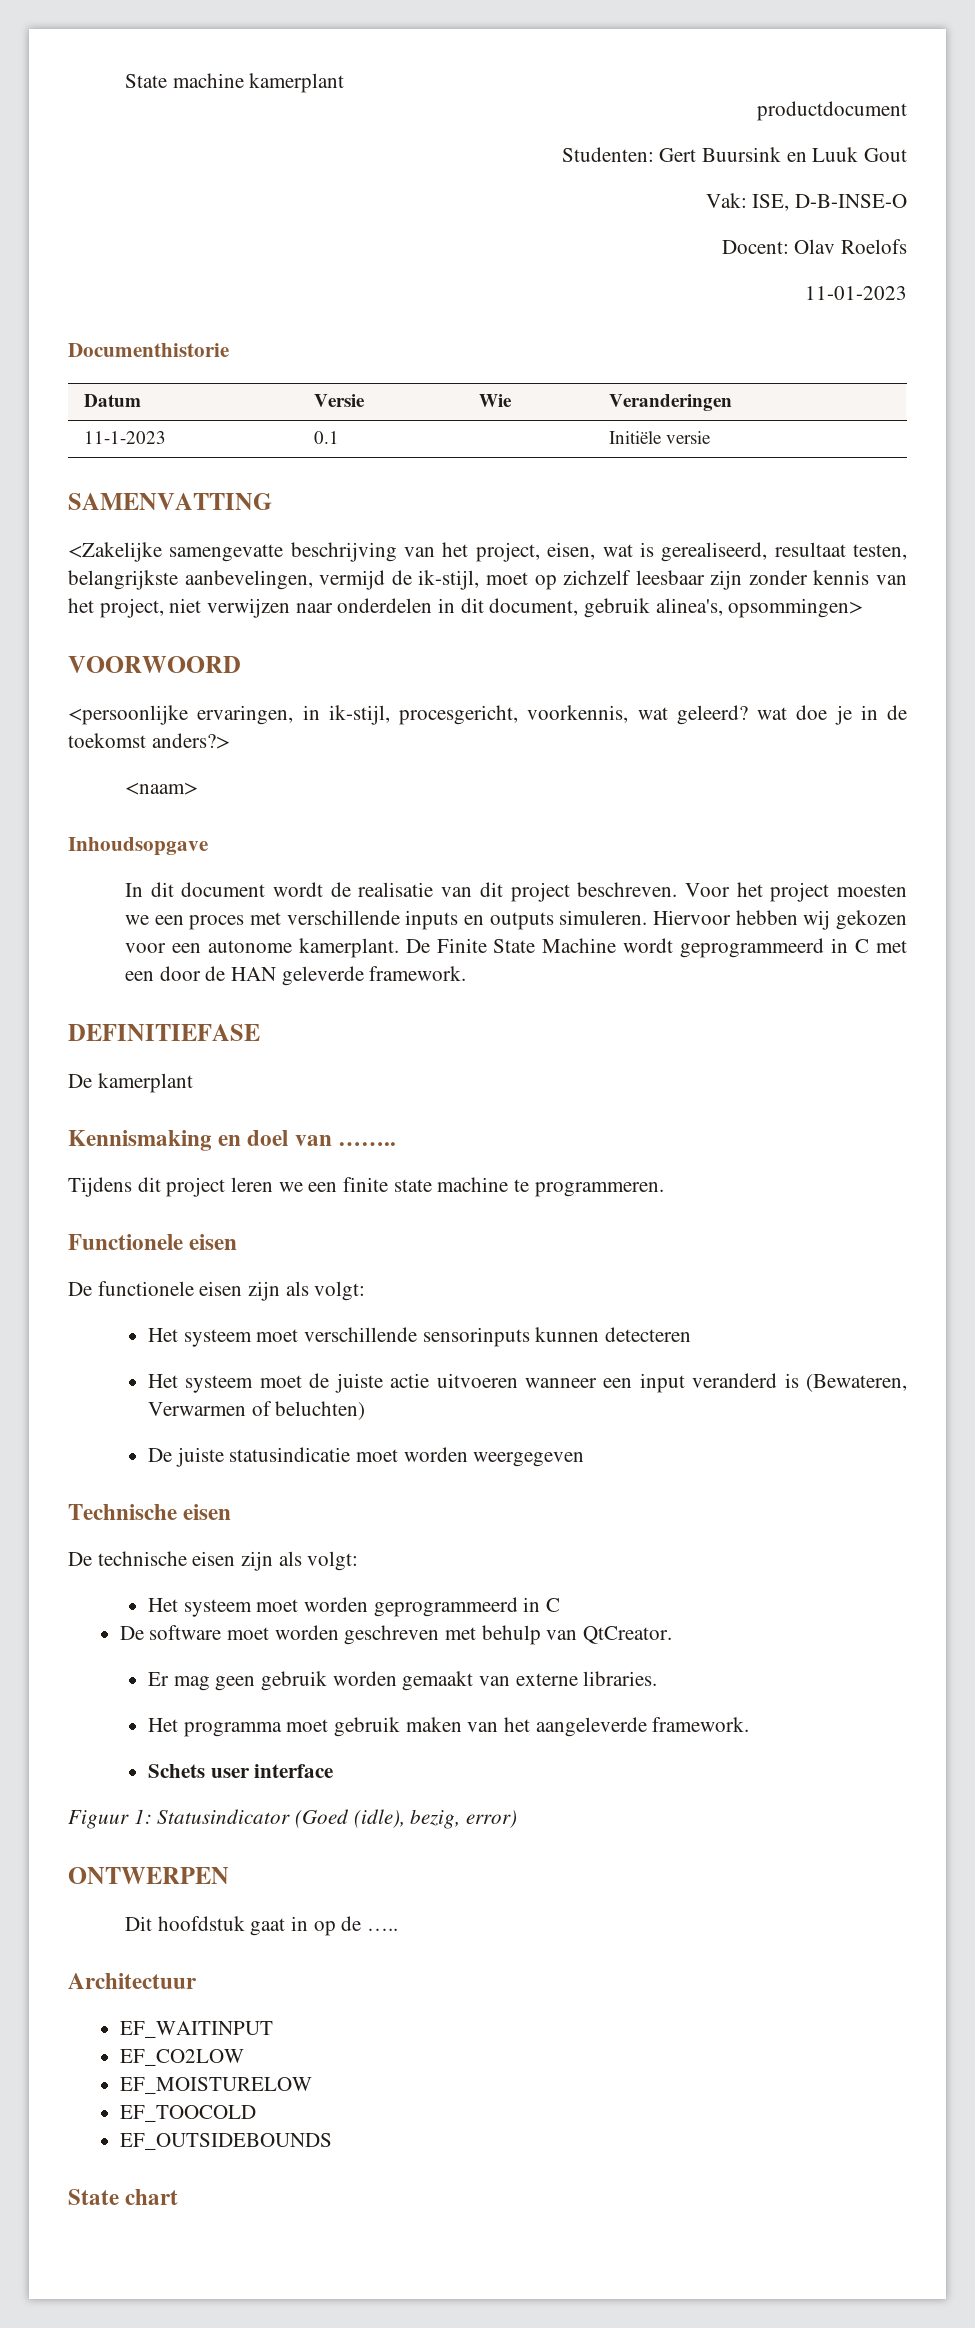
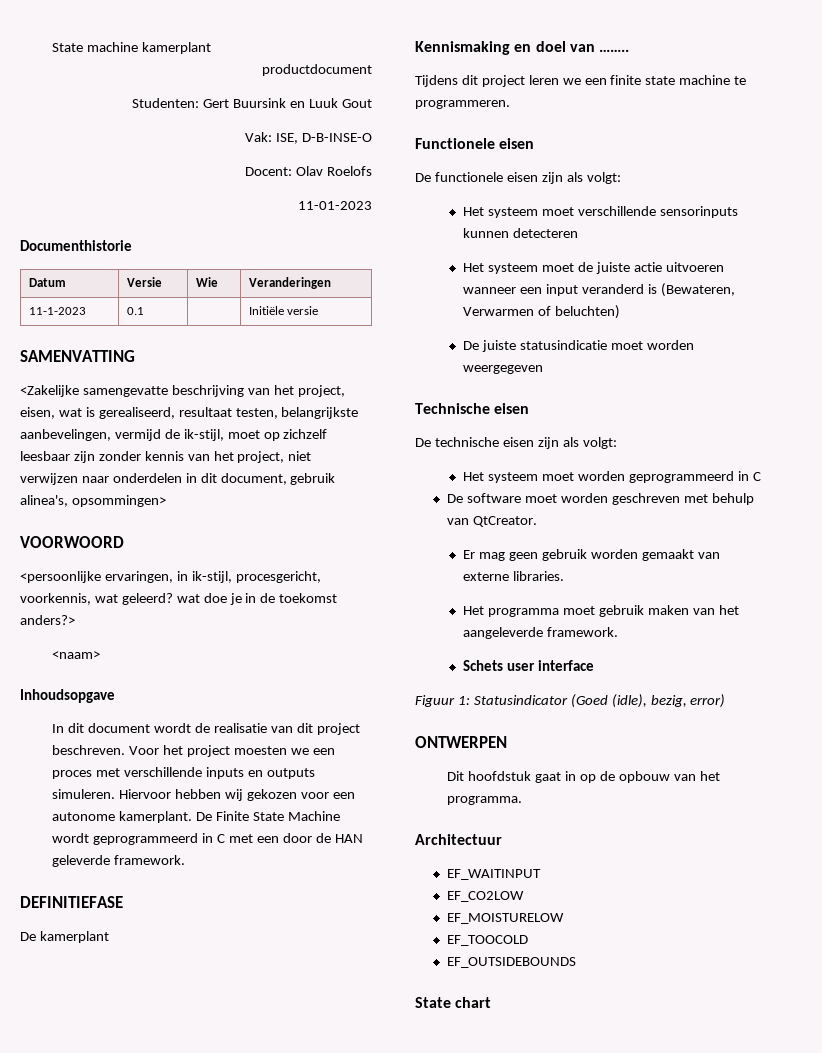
- Dit hoofdstuk gaat in op de …..
+ Dit hoofdstuk gaat in op de opbouw van het programma.

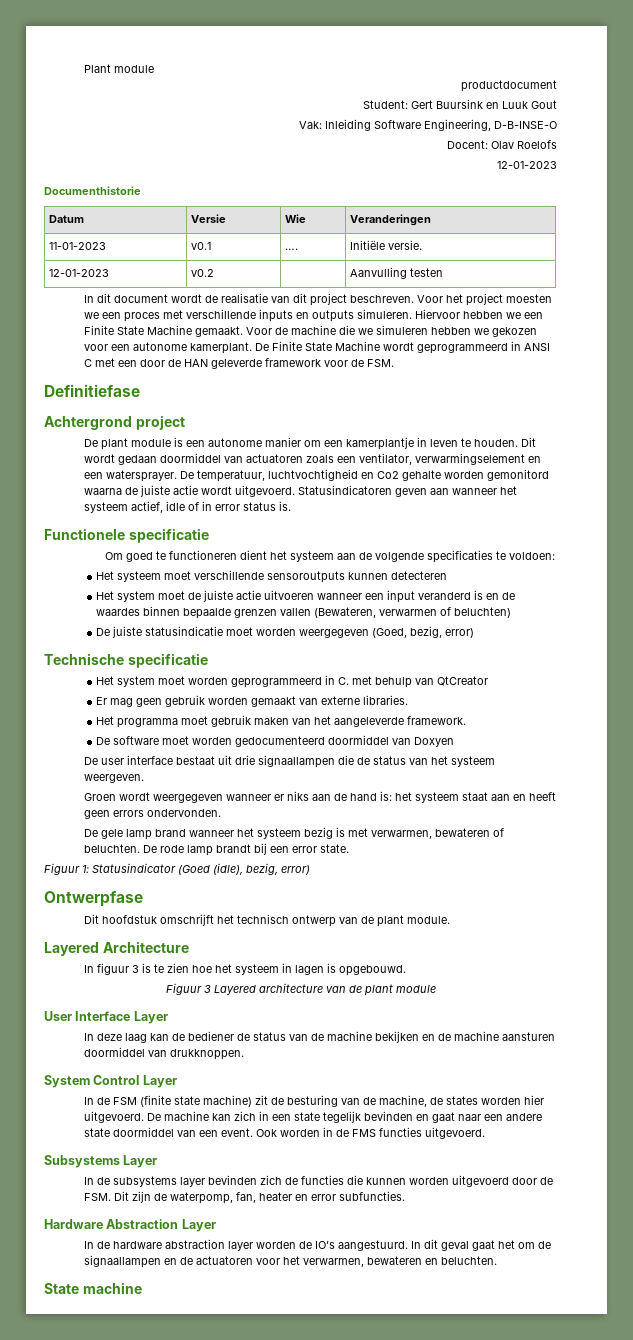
- State machine kamerplant
+ Plant module
- Studenten: Gert Buursink en Luuk Gout
+ Student: Gert Buursink en Luuk Gout
- Vak: ISE, D-B-INSE-O
+ Vak: Inleiding Software Engineering, D-B-INSE-O
  Docent: Olav Roelofs
- 11-01-2023
+ 12-01-2023
- 11-1-2023 | 0.1 | | Initiële versie
- SAMENVATTING
- <Zakelijke samengevatte beschrijving van het project, eisen, wat is gerealiseerd, resultaat testen, belangrijkste aanbevelingen, vermijd de ik-stijl, moet op zichzelf leesbaar zijn zonder kennis van het project, niet verwijzen naar onderdelen in dit document, gebruik alinea's, opsommingen>
- VOORWOORD
- <persoonlijke ervaringen, in ik-stijl, procesgericht, voorkennis, wat geleerd? wat doe je in de toekomst anders?>
- <naam>
- Inhoudsopgave
+ 11-01-2023 | v0.1 | …. | Initiële versie.
+ 12-01-2023 | v0.2 | | Aanvulling testen
- Hiervoor hebben wij gekozen voor een autonome kamerplant.
+ Hiervoor hebben we een Finite State Machine gemaakt. Voor de machine die we simuleren hebben we gekozen voor een autonome kamerplant.
- De Finite State Machine wordt geprogrammeerd in C met een door de HAN geleverde framework.
- DEFINITIEFASE
- De kamerplant
- Kennismaking en doel van ……..
- Tijdens dit project leren we een finite state machine te programmeren.
- Functionele eisen
- De functionele eisen zijn als volgt:
+ De Finite State Machine wordt geprogrammeerd in ANSI C met een door de HAN geleverde framework voor de FSM.
+ Definitiefase
+ Achtergrond project
+ De plant module is een autonome manier om een kamerplantje in leven te houden. Dit wordt gedaan doormiddel van actuatoren zoals een ventilator, verwarmingselement en een watersprayer. De temperatuur, luchtvochtigheid en Co2 gehalte worden gemonitord waarna de juiste actie wordt uitgevoerd. Statusindicatoren geven aan wanneer het systeem actief, idle of in error status is.
+ Functionele specificatie
+ Om goed te functioneren dient het systeem aan de volgende specificaties te voldoen:
- Het systeem moet verschillende sensorinputs kunnen detecteren
+ Het systeem moet verschillende sensoroutputs kunnen detecteren
- Het systeem moet de juiste actie uitvoeren wanneer een input veranderd is (Bewateren, Verwarmen of beluchten)
+ Het system moet de juiste actie uitvoeren wanneer een input veranderd is en de waardes binnen bepaalde grenzen vallen (Bewateren, verwarmen of beluchten)
- De juiste statusindicatie moet worden weergegeven
- Technische eisen
- De technische eisen zijn als volgt:
- Het systeem moet worden geprogrammeerd in C
- De software moet worden geschreven met behulp van QtCreator.
+ De juiste statusindicatie moet worden weergegeven (Goed, bezig, error)
+ Technische specificatie
+ Het system moet worden geprogrammeerd in C. met behulp van QtCreator
- Schets user interface
+ De software moet worden gedocumenteerd doormiddel van Doxyen
+ De user interface bestaat uit drie signaallampen die de status van het systeem weergeven.
+ Groen wordt weergegeven wanneer er niks aan de hand is: het systeem staat aan en heeft geen errors ondervonden.
+ De gele lamp brand wanneer het systeem bezig is met verwarmen, bewateren of beluchten. De rode lamp brandt bij een error state.
- ONTWERPEN
+ Ontwerpfase
- Dit hoofdstuk gaat in op de opbouw van het programma.
- Architectuur
- EF_WAITINPUT
- EF_CO2LOW
- EF_MOISTURELOW
- EF_TOOCOLD
- EF_OUTSIDEBOUNDS
- State chart
+ Dit hoofdstuk omschrijft het technisch ontwerp van de plant module.
+ Layered Architecture
+ In figuur 3 is te zien hoe het systeem in lagen is opgebouwd.
+ Figuur 3 Layered architecture van de plant module
+ User Interface Layer
+ In deze laag kan de bediener de status van de machine bekijken en de machine aansturen doormiddel van drukknoppen.
+ System Control Layer
+ In de FSM (finite state machine) zit de besturing van de machine, de states worden hier uitgevoerd. De machine kan zich in een state tegelijk bevinden en gaat naar een andere state doormiddel van een event. Ook worden in de FMS functies uitgevoerd.
+ Subsystems Layer
+ In de subsystems layer bevinden zich de functies die kunnen worden uitgevoerd door de FSM. Dit zijn de waterpomp, fan, heater en error subfuncties.
+ Hardware Abstraction Layer
+ In de hardware abstraction layer worden de IO’s aangestuurd. In dit geval gaat het om de signaallampen en de actuatoren voor het verwarmen, bewateren en beluchten.
+ State machine

